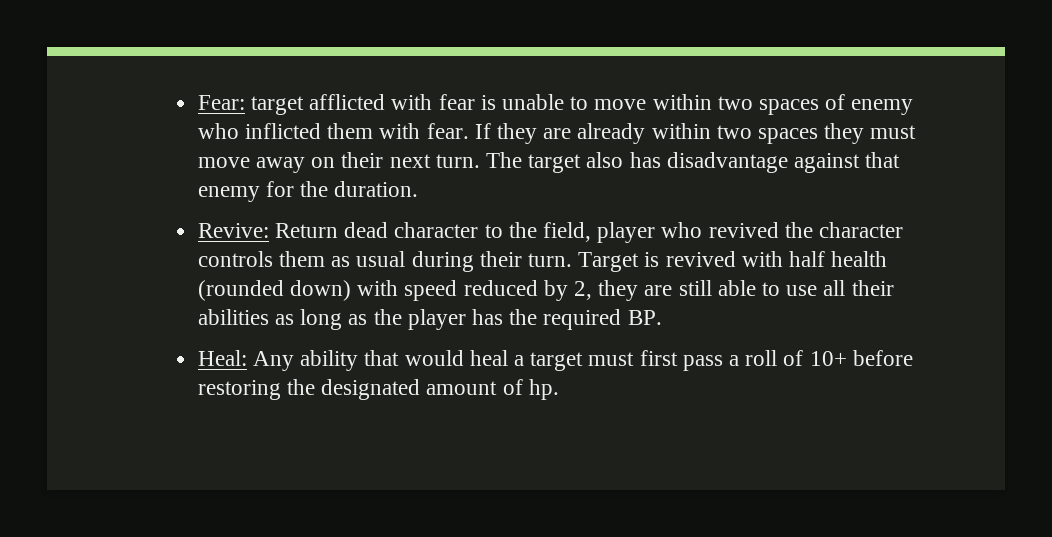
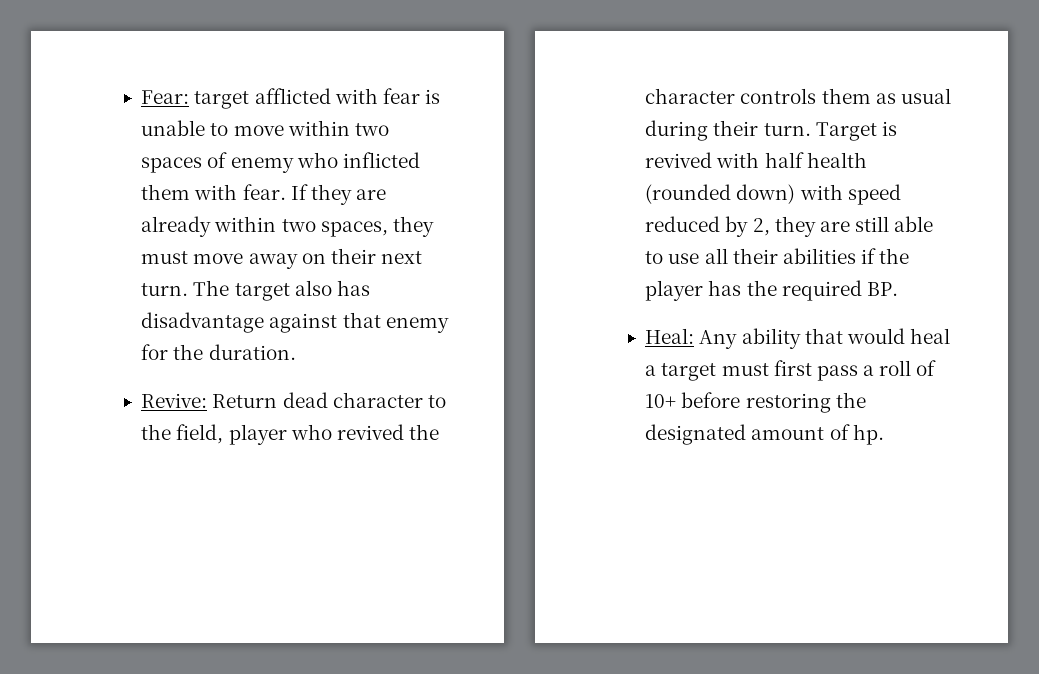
- If they are already within two spaces they must move away on their next turn.
+ If they are already within two spaces, they must move away on their next turn.
- Target is revived with half health (rounded down) with speed reduced by 2, they are still able to use all their abilities as long as the player has the required BP.
+ Target is revived with half health (rounded down) with speed reduced by 2, they are still able to use all their abilities if the player has the required BP.

